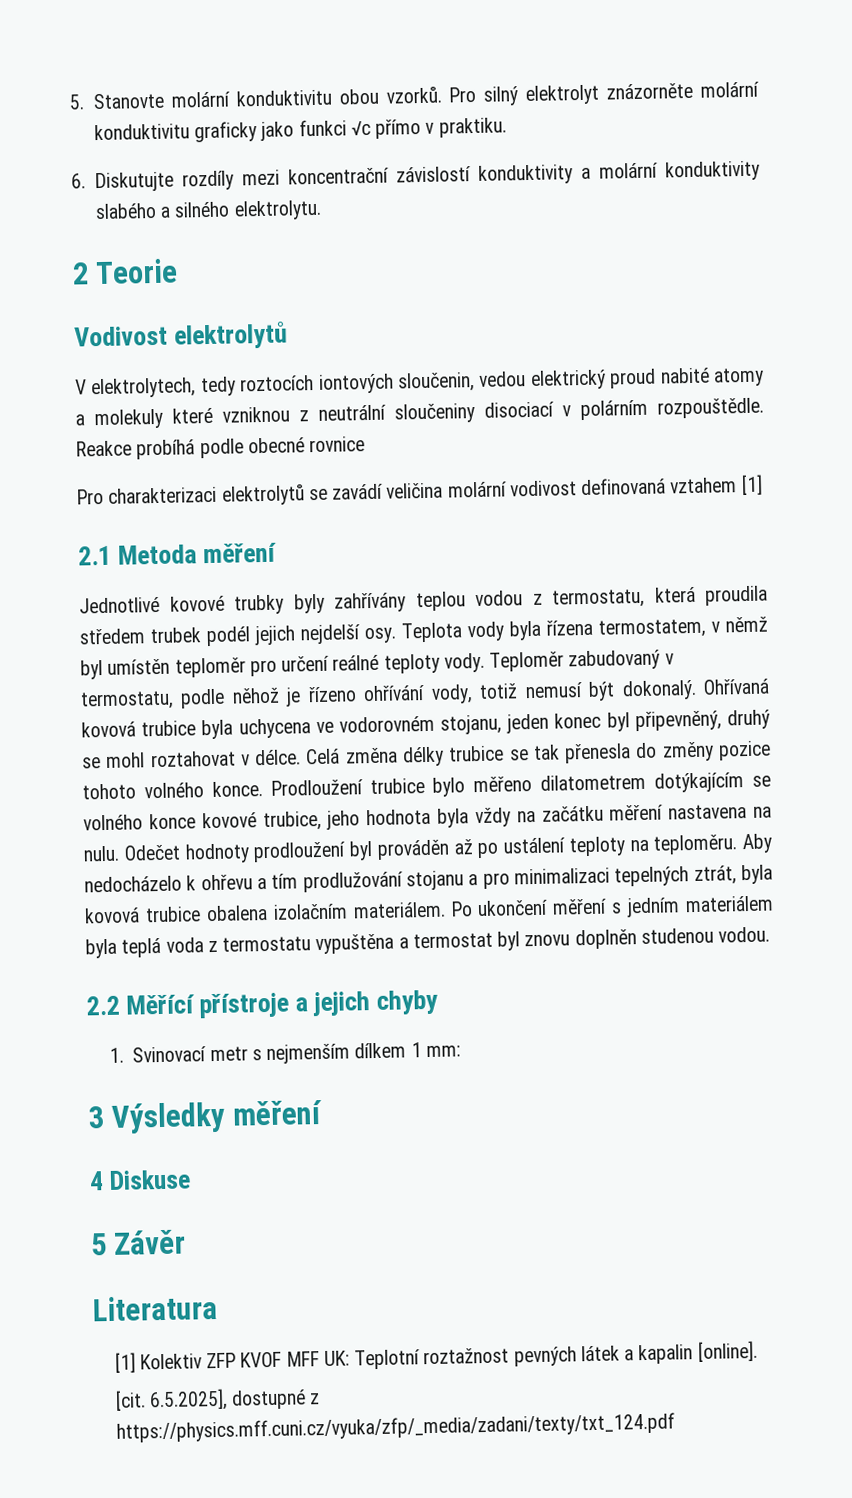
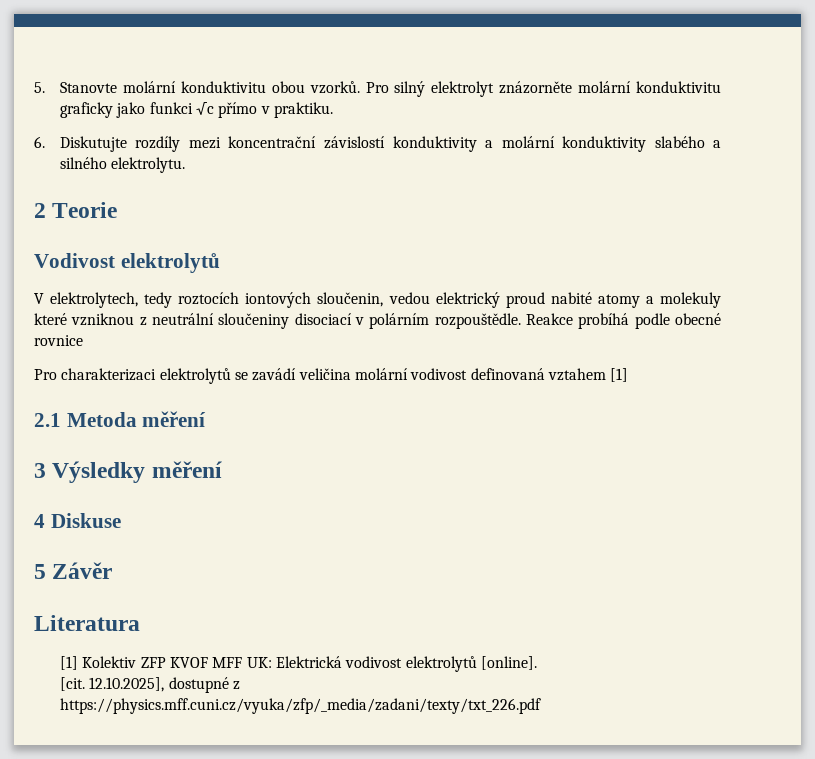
- Jednotlivé kovové trubky byly zahřívány teplou vodou z termostatu, která proudila středem trubek podél jejich nejdelší osy. Teplota vody byla řízena termostatem, v němž byl umístěn teploměr pro určení reálné teploty vody. Teploměr zabudovaný v termostatu, podle něhož je řízeno ohřívání vody, totiž nemusí být dokonalý. Ohřívaná kovová trubice byla uchycena ve vodorovném stojanu, jeden konec byl připevněný, druhý se mohl roztahovat v délce. Celá změna délky trubice se tak přenesla do změny pozice tohoto volného konce. Prodloužení trubice bylo měřeno dilatometrem dotýkajícím se volného konce kovové trubice, jeho hodnota byla vždy na začátku měření nastavena na nulu. Odečet hodnoty prodloužení byl prováděn až po ustálení teploty na teploměru. Aby nedocházelo k ohřevu a tím prodlužování stojanu a pro minimalizaci tepelných ztrát, byla kovová trubice obalena izolačním materiálem. Po ukončení měření s jedním materiálem byla teplá voda z termostatu vypuštěna a termostat byl znovu doplněn studenou vodou.
- 2.2 Měřící přístroje a jejich chyby
- 1. Svinovací metr s nejmenším dílkem 1 mm:
- [1] Kolektiv ZFP KVOF MFF UK: Teplotní roztažnost pevných látek a kapalin [online].
+ [1] Kolektiv ZFP KVOF MFF UK: Elektrická vodivost elektrolytů [online].
- [cit. 6.5.2025], dostupné z https://physics.mff.cuni.cz/vyuka/zfp/_media/zadani/texty/txt_124.pdf
+ [cit. 12.10.2025], dostupné z https://physics.mff.cuni.cz/vyuka/zfp/_media/zadani/texty/txt_226.pdf

